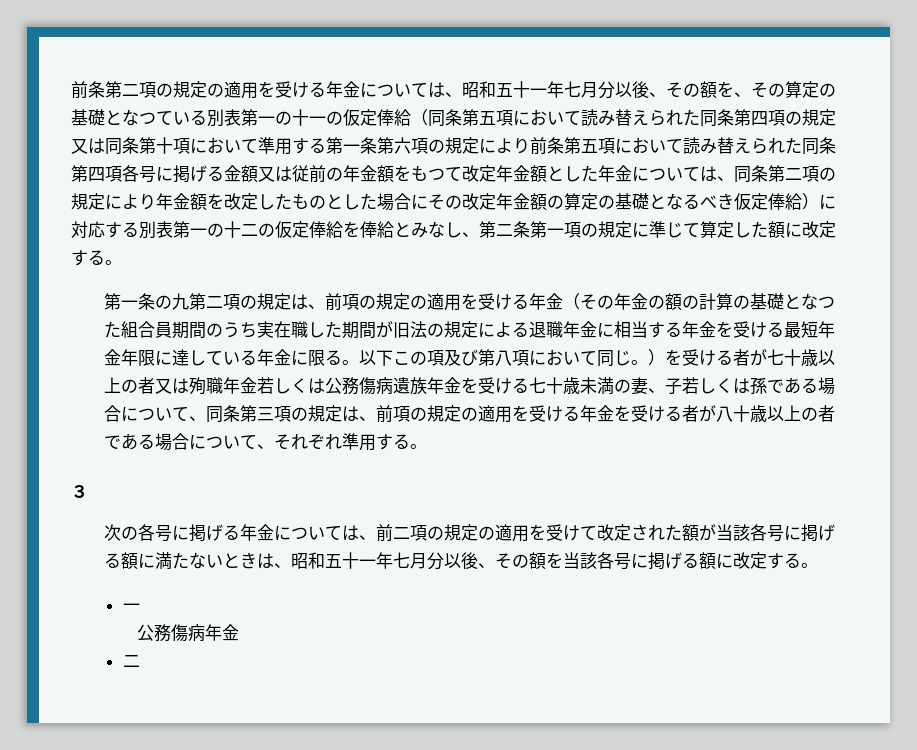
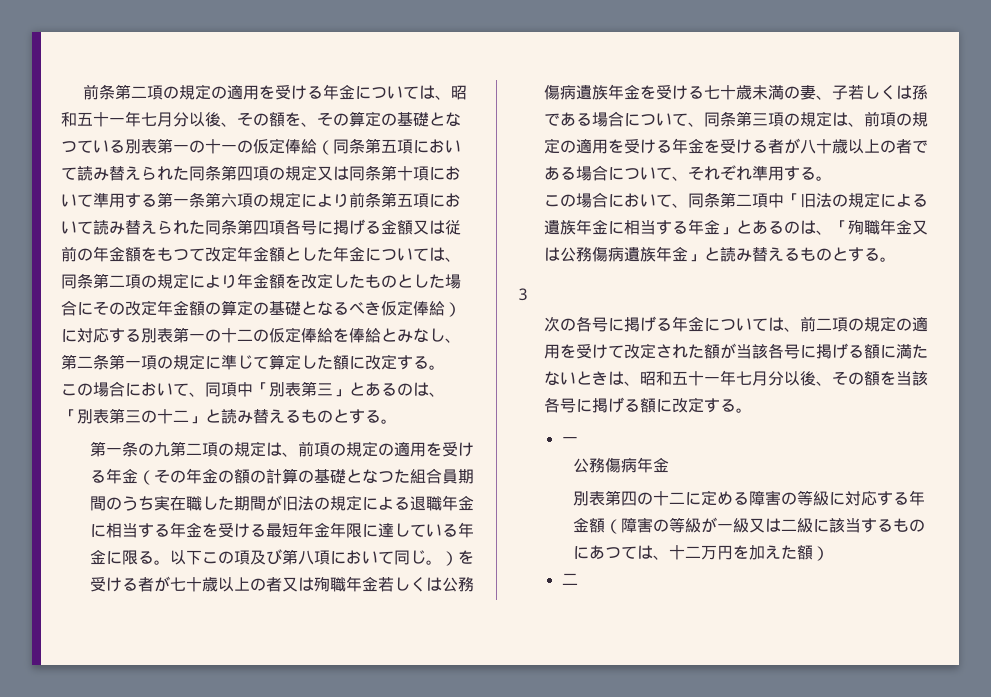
+ この場合において、同項中「別表第三」とあるのは、「別表第三の十二」と読み替えるものとする。
+ この場合において、同条第二項中「旧法の規定による遺族年金に相当する年金」とあるのは、「殉職年金又は公務傷病遺族年金」と読み替えるものとする。
+ 別表第四の十二に定める障害の等級に対応する年金額（障害の等級が一級又は二級に該当するものにあつては、十二万円を加えた額）

